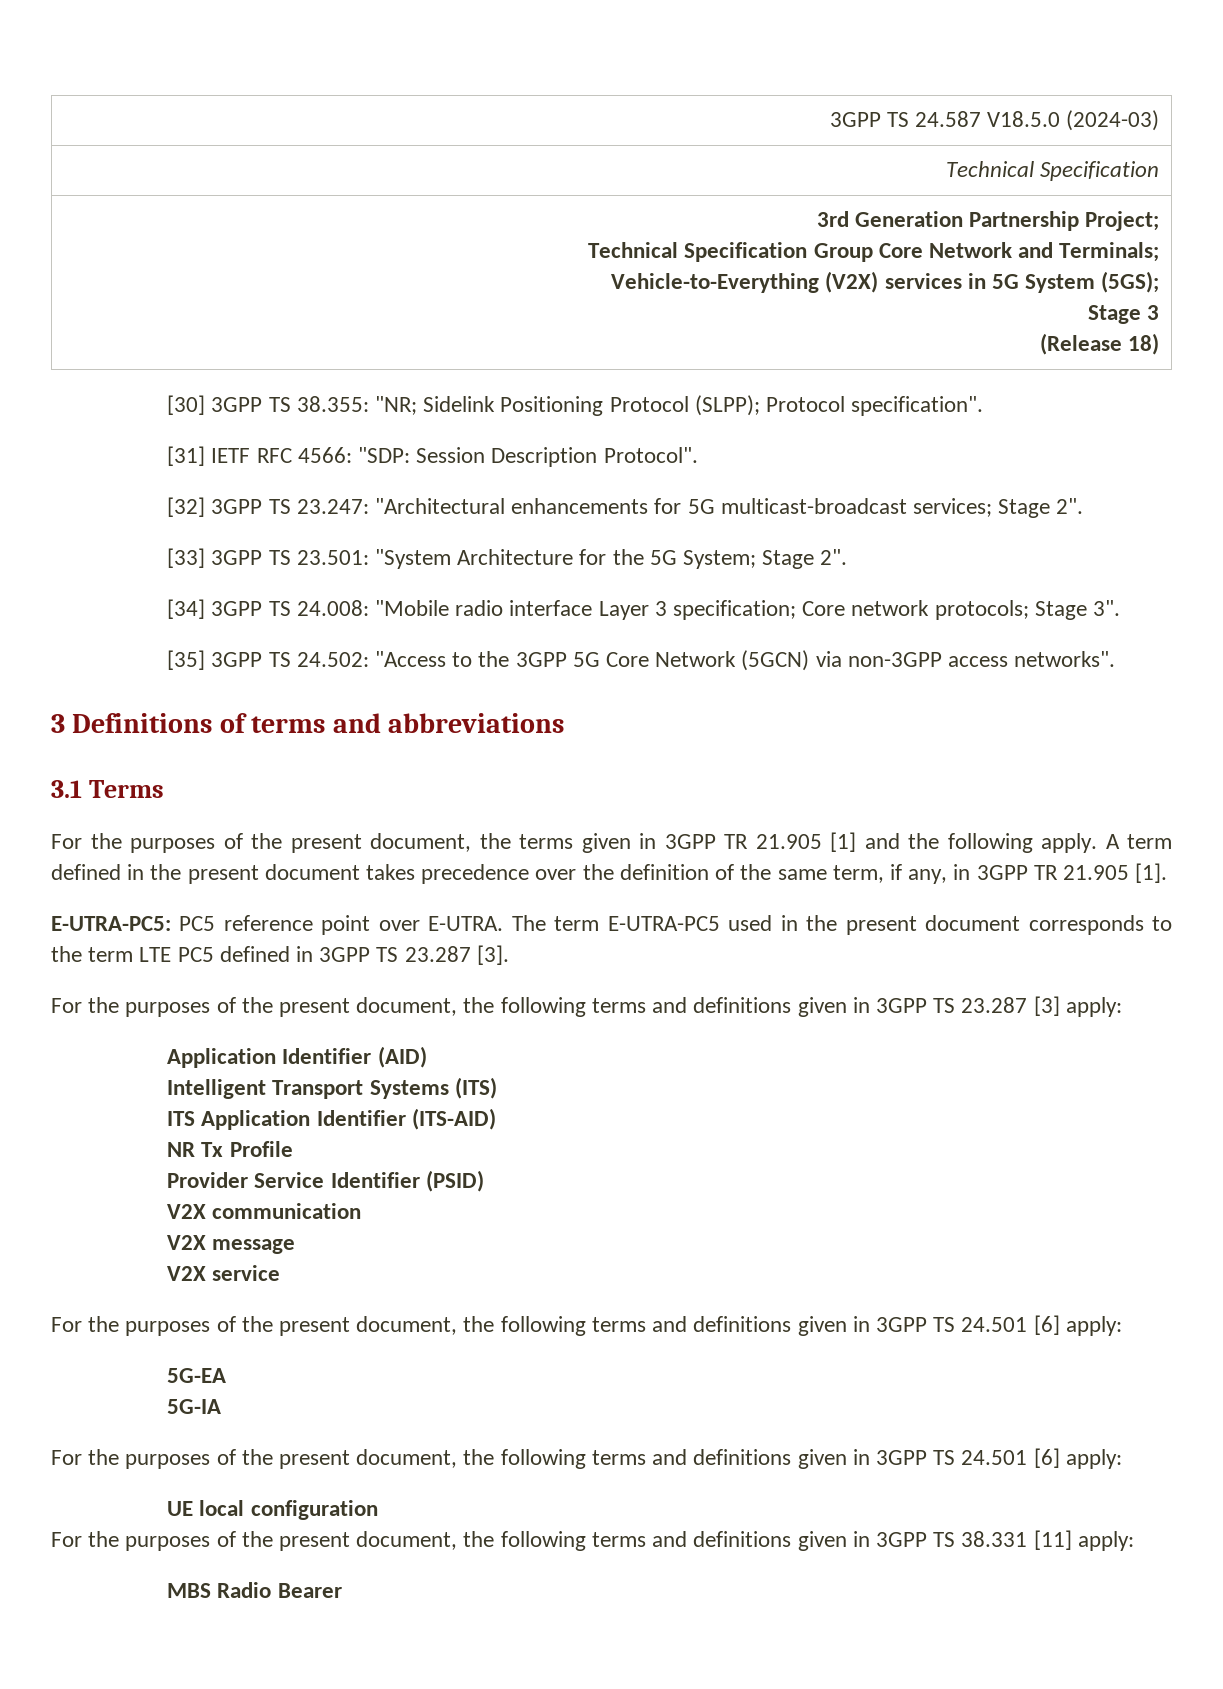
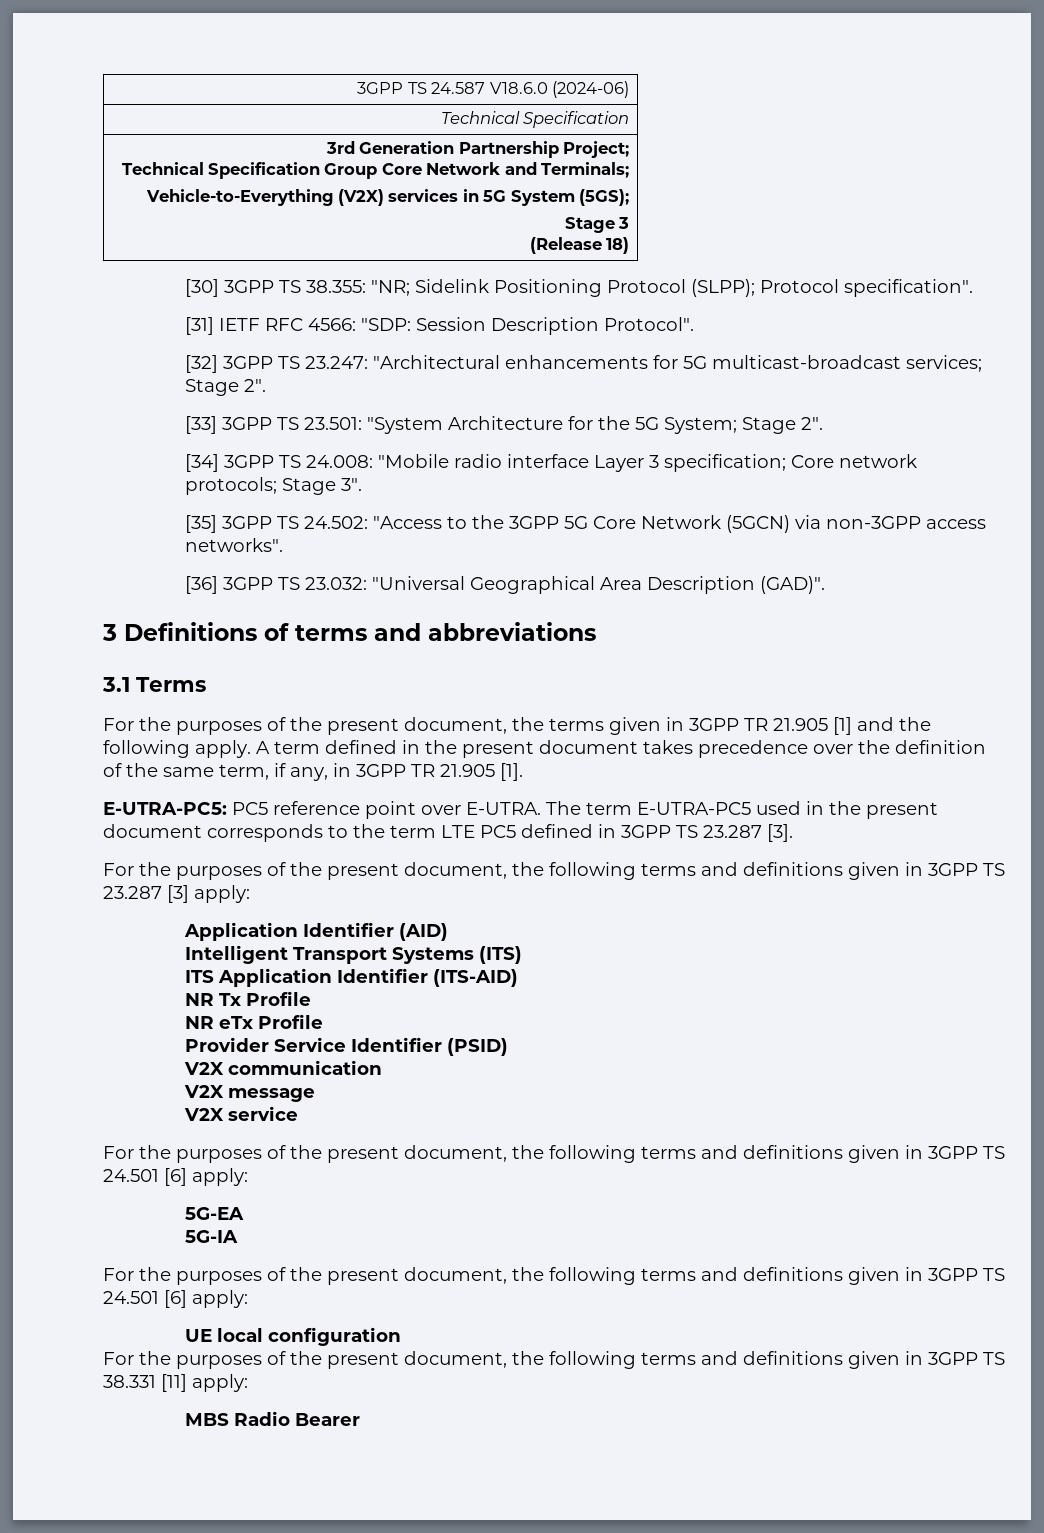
- 3GPP TS 24.587 V18.5.0 (2024-03)
+ 3GPP TS 24.587 V18.6.0 (2024-06)
+ [36] 3GPP TS 23.032: "Universal Geographical Area Description (GAD)".
+ NR eTx Profile

